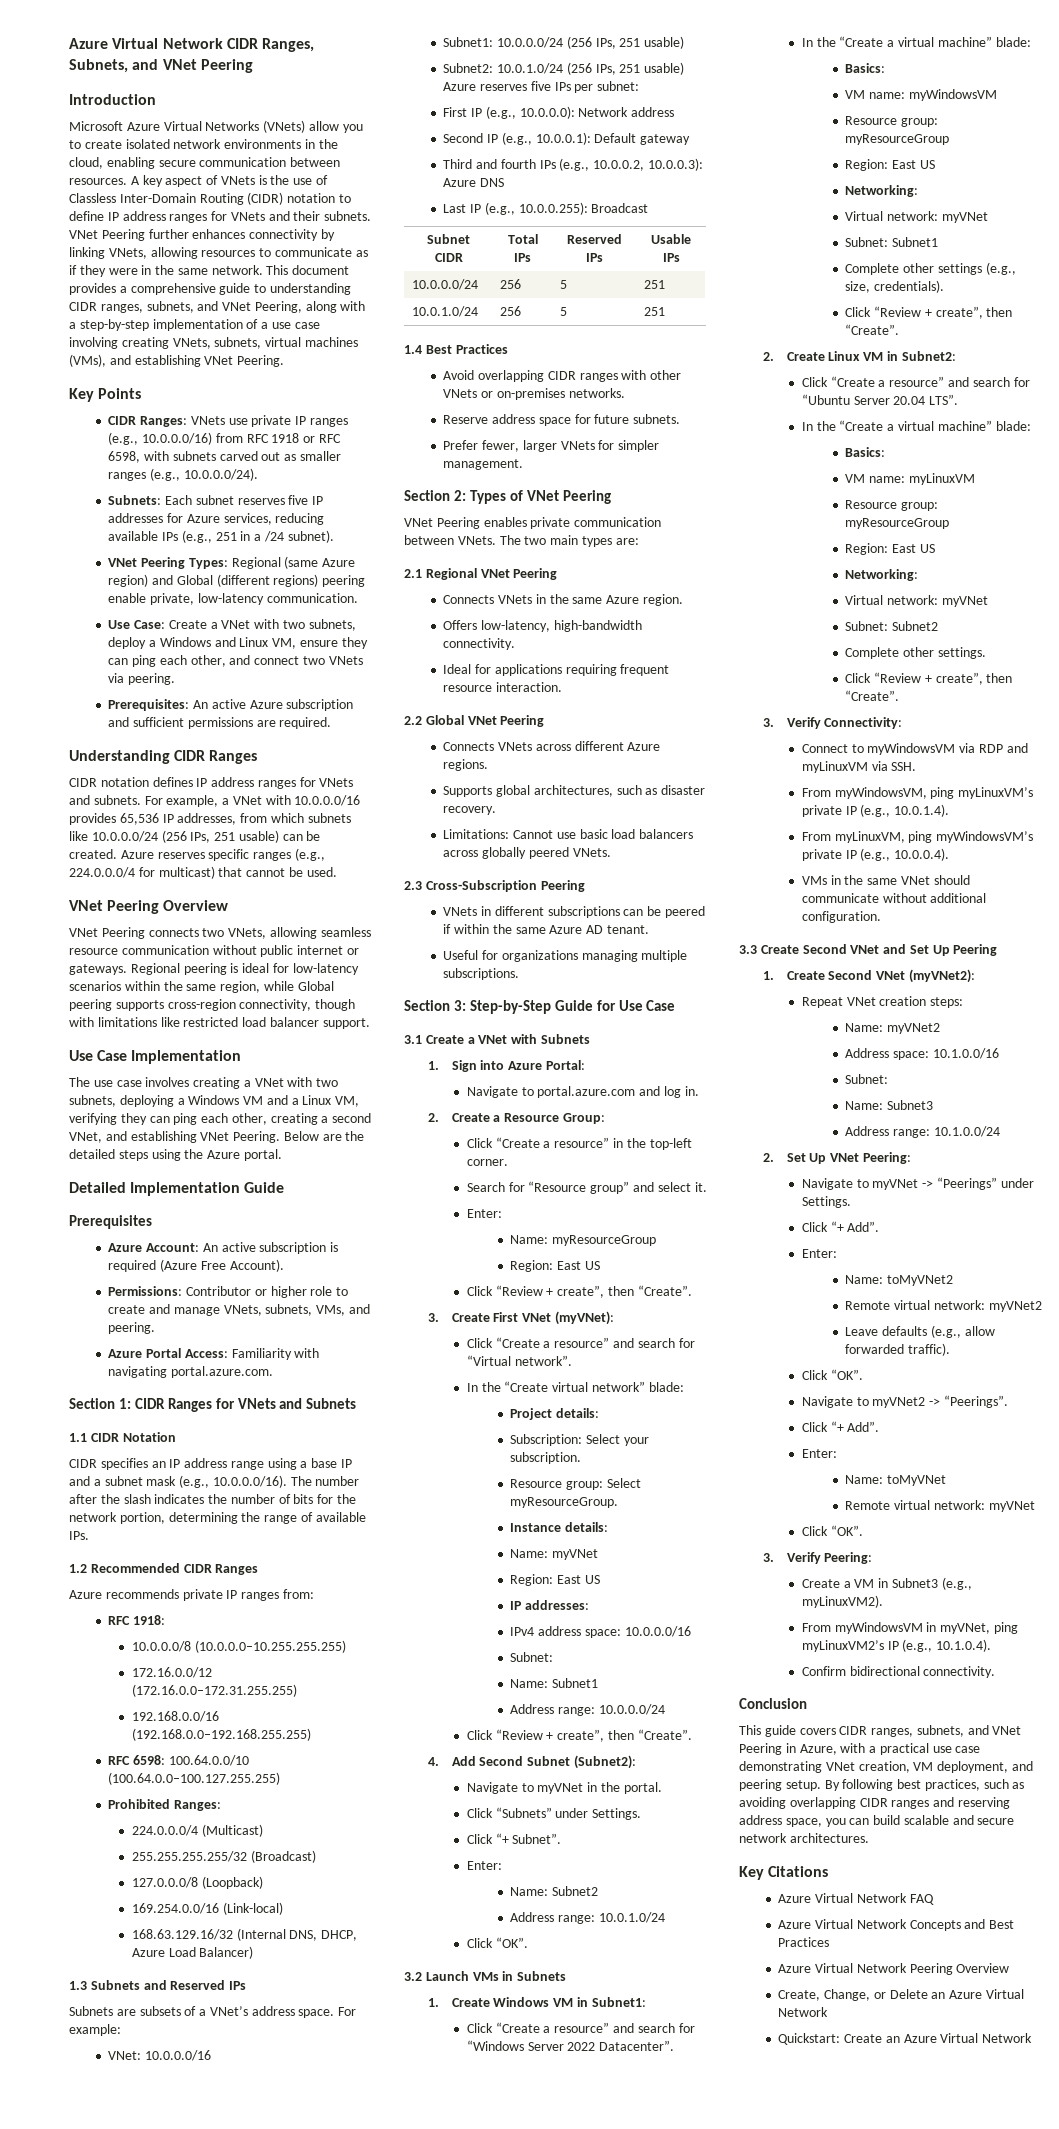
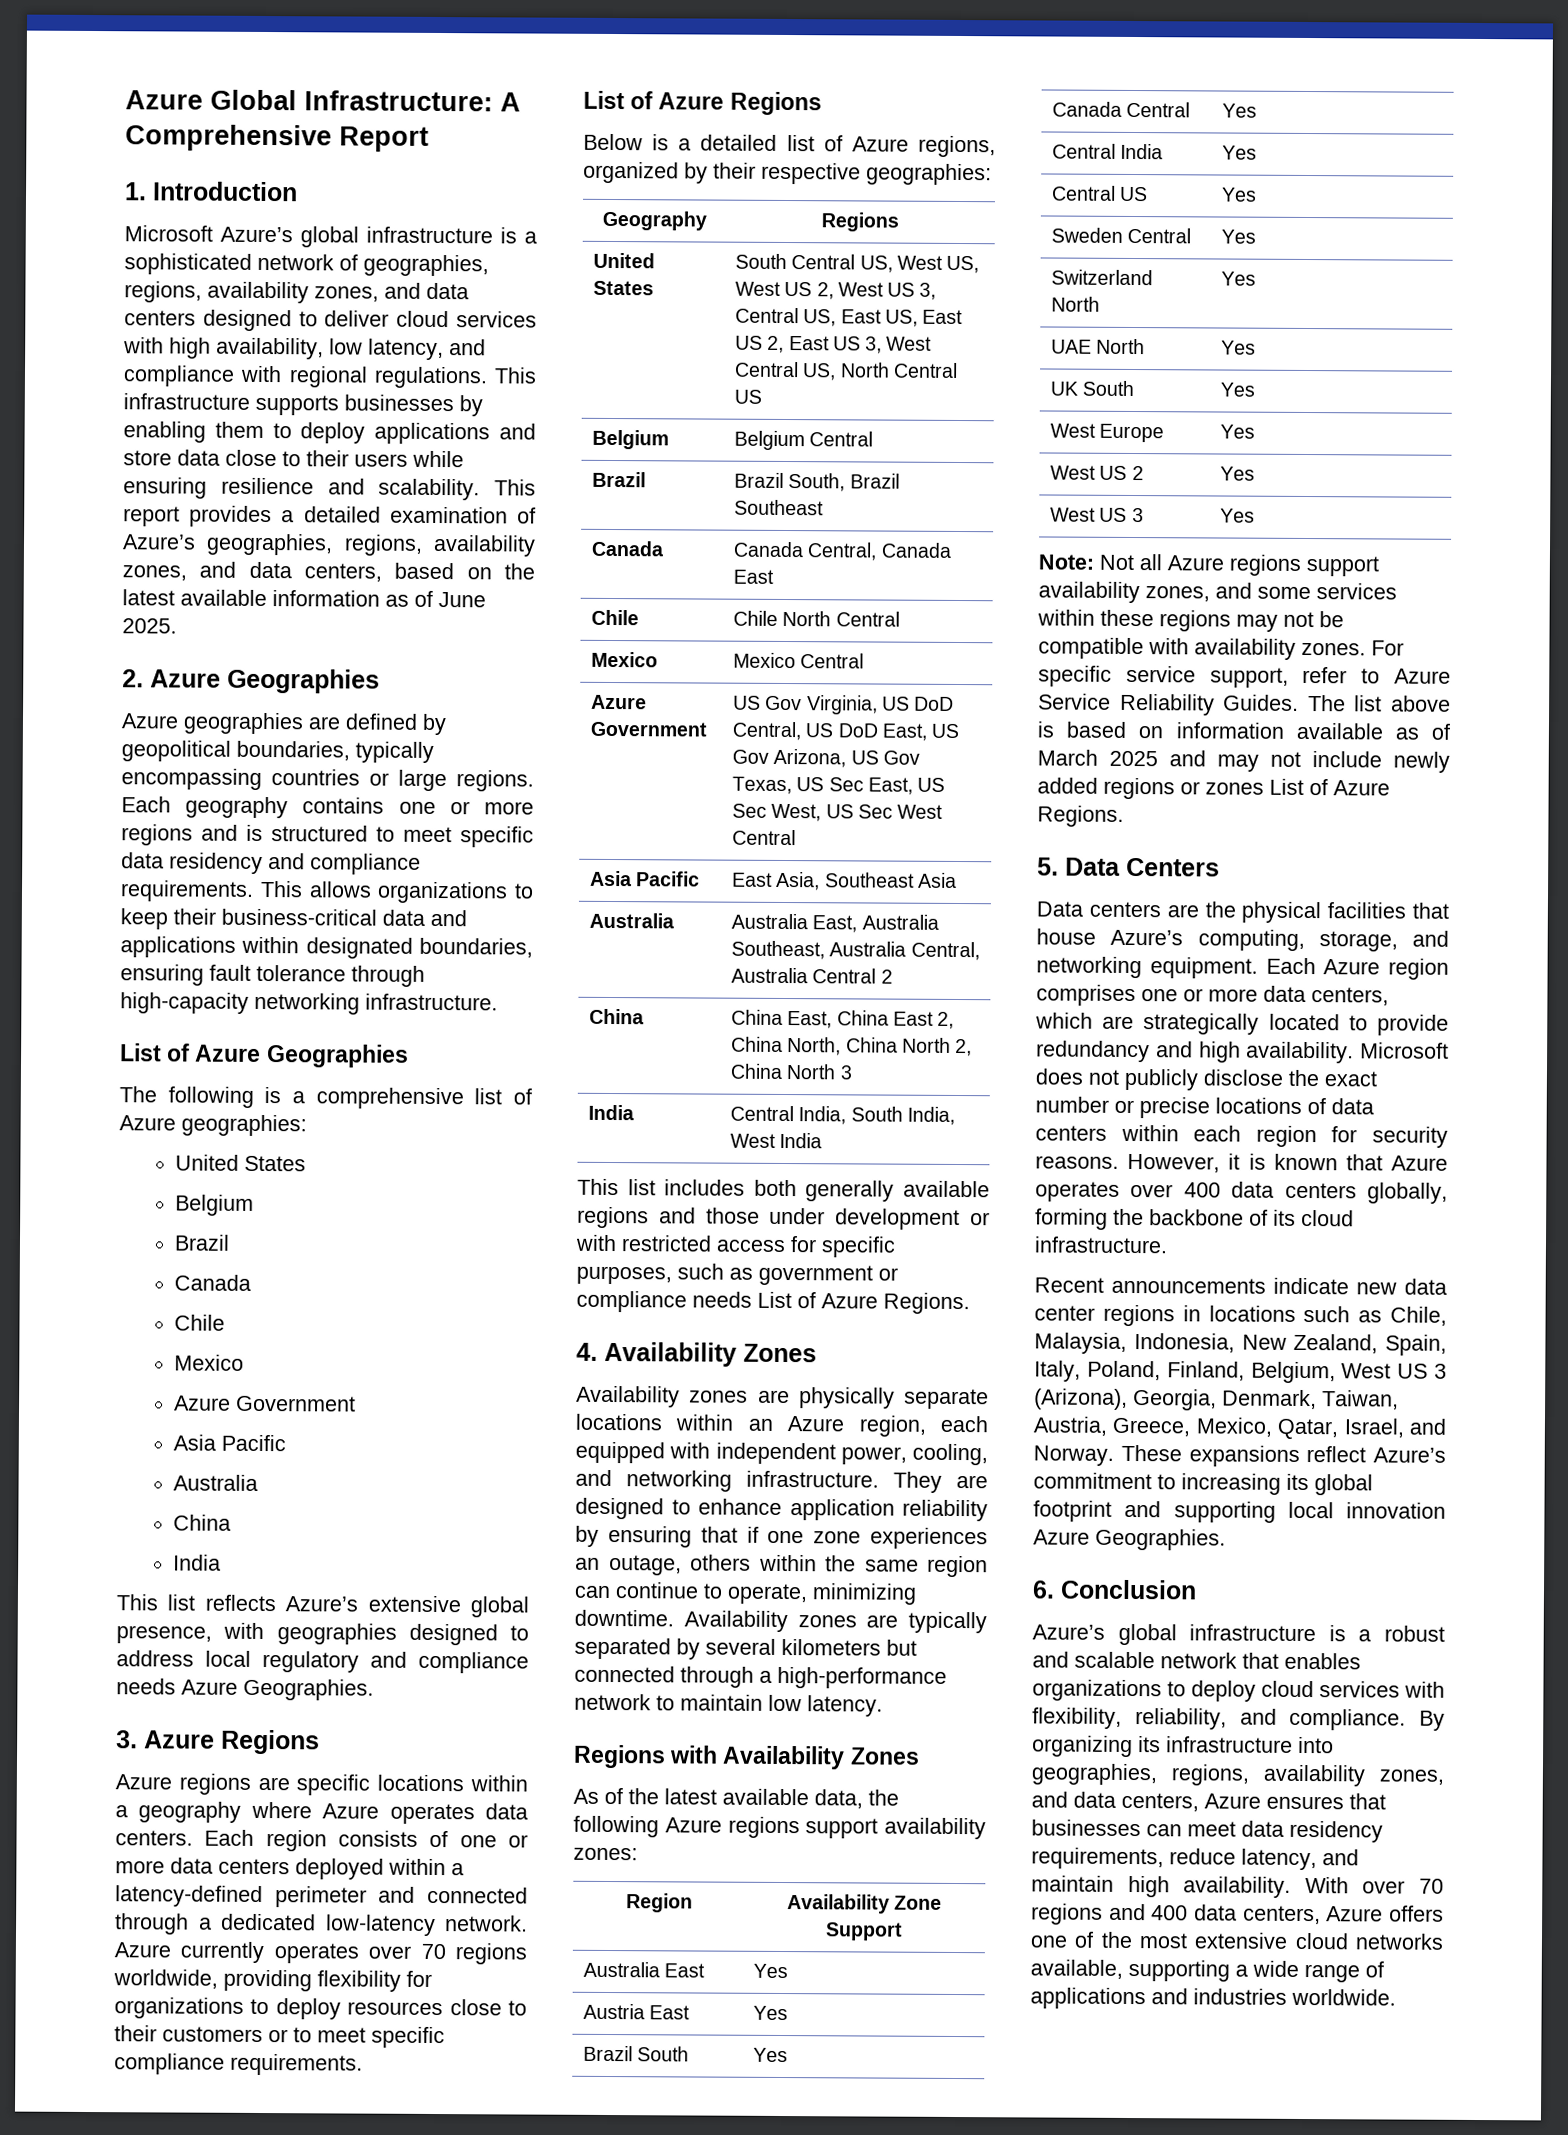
- Azure Virtual Network CIDR Ranges, Subnets, and VNet Peering
- Introduction
- Microsoft Azure Virtual Networks (VNets) allow you to create isolated network environments in the cloud, enabling secure communication between resources. A key aspect of VNets is the use of Classless Inter-Domain Routing (CIDR) notation to define IP address ranges for VNets and their subnets. VNet Peering further enhances connectivity by linking VNets, allowing resources to communicate as if they were in the same network. This document provides a comprehensive guide to understanding CIDR ranges, subnets, and VNet Peering, along with a step-by-step implementation of a use case involving creating VNets, subnets, virtual machines (VMs), and establishing VNet Peering.
- Key Points
- CIDR Ranges: VNets use private IP ranges (e.g., 10.0.0.0/16) from RFC 1918 or RFC 6598, with subnets carved out as smaller ranges (e.g., 10.0.0.0/24).
- Subnets: Each subnet reserves five IP addresses for Azure services, reducing available IPs (e.g., 251 in a /24 subnet).
- VNet Peering Types: Regional (same Azure region) and Global (different regions) peering enable private, low-latency communication.
- Use Case: Create a VNet with two subnets, deploy a Windows and Linux VM, ensure they can ping each other, and connect two VNets via peering.
- Prerequisites: An active Azure subscription and sufficient permissions are required.
- Understanding CIDR Ranges
- CIDR notation defines IP address ranges for VNets and subnets. For example, a VNet with 10.0.0.0/16 provides 65,536 IP addresses, from which subnets like 10.0.0.0/24 (256 IPs, 251 usable) can be created. Azure reserves specific ranges (e.g., 224.0.0.0/4 for multicast) that cannot be used.
- VNet Peering Overview
- VNet Peering connects two VNets, allowing seamless resource communication without public internet or gateways. Regional peering is ideal for low-latency scenarios within the same region, while Global peering supports cross-region connectivity, though with limitations like restricted load balancer support.
- Use Case Implementation
- The use case involves creating a VNet with two subnets, deploying a Windows VM and a Linux VM, verifying they can ping each other, creating a second VNet, and establishing VNet Peering. Below are the detailed steps using the Azure portal.
- Detailed Implementation Guide
- Prerequisites
- Azure Account: An active subscription is required (Azure Free Account).
- Permissions: Contributor or higher role to create and manage VNets, subnets, VMs, and peering.
- Azure Portal Access: Familiarity with navigating portal.azure.com.
- Section 1: CIDR Ranges for VNets and Subnets
- 1.1 CIDR Notation
- CIDR specifies an IP address range using a base IP and a subnet mask (e.g., 10.0.0.0/16). The number after the slash indicates the number of bits for the network portion, determining the range of available IPs.
- 1.2 Recommended CIDR Ranges
- Azure recommends private IP ranges from:
- RFC 1918:
- 10.0.0.0/8 (10.0.0.0–10.255.255.255)
- 172.16.0.0/12 (172.16.0.0–172.31.255.255)
- 192.168.0.0/16 (192.168.0.0–192.168.255.255)
- RFC 6598: 100.64.0.0/10 (100.64.0.0–100.127.255.255)
- Prohibited Ranges:
- 224.0.0.0/4 (Multicast)
- 255.255.255.255/32 (Broadcast)
- 127.0.0.0/8 (Loopback)
- 169.254.0.0/16 (Link-local)
- 168.63.129.16/32 (Internal DNS, DHCP, Azure Load Balancer)
- 1.3 Subnets and Reserved IPs
- Subnets are subsets of a VNet’s address space. For example:
- VNet: 10.0.0.0/16
- Subnet1: 10.0.0.0/24 (256 IPs, 251 usable)
- Subnet2: 10.0.1.0/24 (256 IPs, 251 usable) Azure reserves five IPs per subnet:
- First IP (e.g., 10.0.0.0): Network address
- Second IP (e.g., 10.0.0.1): Default gateway
- Third and fourth IPs (e.g., 10.0.0.2, 10.0.0.3): Azure DNS
- Last IP (e.g., 10.0.0.255): Broadcast
- Subnet CIDR | Total IPs | Reserved IPs | Usable IPs
- 10.0.0.0/24 | 256 | 5 | 251
- 10.0.1.0/24 | 256 | 5 | 251
- 1.4 Best Practices
- Avoid overlapping CIDR ranges with other VNets or on-premises networks.
- Reserve address space for future subnets.
- Prefer fewer, larger VNets for simpler management.
- Section 2: Types of VNet Peering
- VNet Peering enables private communication between VNets. The two main types are:
- 2.1 Regional VNet Peering
- Connects VNets in the same Azure region.
- Offers low-latency, high-bandwidth connectivity.
- Ideal for applications requiring frequent resource interaction.
- 2.2 Global VNet Peering
- Connects VNets across different Azure regions.
- Supports global architectures, such as disaster recovery.
- Limitations: Cannot use basic load balancers across globally peered VNets.
- 2.3 Cross-Subscription Peering
- VNets in different subscriptions can be peered if within the same Azure AD tenant.
- Useful for organizations managing multiple subscriptions.
- Section 3: Step-by-Step Guide for Use Case
- 3.1 Create a VNet with Subnets
- 1. Sign into Azure Portal:
- Navigate to portal.azure.com and log in.
- 2. Create a Resource Group:
- Click “Create a resource” in the top-left corner.
- Search for “Resource group” and select it.
- Enter:
- Name: myResourceGroup
- Region: East US
- Click “Review + create”, then “Create”.
- 3. Create First VNet (myVNet):
- Click “Create a resource” and search for “Virtual network”.
- In the “Create virtual network” blade:
- Project details:
- Subscription: Select your subscription.
- Resource group: Select myResourceGroup.
- Instance details:
- Name: myVNet
- Region: East US
- IP addresses:
- IPv4 address space: 10.0.0.0/16
- Subnet:
- Name: Subnet1
- Address range: 10.0.0.0/24
- Click “Review + create”, then “Create”.
- 4. Add Second Subnet (Subnet2):
- Navigate to myVNet in the portal.
- Click “Subnets” under Settings.
- Click “+ Subnet”.
- Enter:
- Name: Subnet2
- Address range: 10.0.1.0/24
- Click “OK”.
- 3.2 Launch VMs in Subnets
- 1. Create Windows VM in Subnet1:
- Click “Create a resource” and search for “Windows Server 2022 Datacenter”.
- In the “Create a virtual machine” blade:
- Basics:
- VM name: myWindowsVM
- Resource group: myResourceGroup
- Region: East US
- Networking:
- Virtual network: myVNet
- Subnet: Subnet1
- Complete other settings (e.g., size, credentials).
- Click “Review + create”, then “Create”.
- 2. Create Linux VM in Subnet2:
- Click “Create a resource” and search for “Ubuntu Server 20.04 LTS”.
- In the “Create a virtual machine” blade:
- Basics:
- VM name: myLinuxVM
- Resource group: myResourceGroup
- Region: East US
- Networking:
- Virtual network: myVNet
- Subnet: Subnet2
- Complete other settings.
- Click “Review + create”, then “Create”.
- 3. Verify Connectivity:
- Connect to myWindowsVM via RDP and myLinuxVM via SSH.
- From myWindowsVM, ping myLinuxVM’s private IP (e.g., 10.0.1.4).
- From myLinuxVM, ping myWindowsVM’s private IP (e.g., 10.0.0.4).
- VMs in the same VNet should communicate without additional configuration.
- 3.3 Create Second VNet and Set Up Peering
- 1. Create Second VNet (myVNet2):
- Repeat VNet creation steps:
- Name: myVNet2
- Address space: 10.1.0.0/16
- Subnet:
- Name: Subnet3
- Address range: 10.1.0.0/24
- 2. Set Up VNet Peering:
- Navigate to myVNet -> “Peerings” under Settings.
- Click “+ Add”.
- Enter:
- Name: toMyVNet2
- Remote virtual network: myVNet2
- Leave defaults (e.g., allow forwarded traffic).
- Click “OK”.
- Navigate to myVNet2 -> “Peerings”.
- Click “+ Add”.
- Enter:
- Name: toMyVNet
- Remote virtual network: myVNet
- Click “OK”.
- 3. Verify Peering:
- Create a VM in Subnet3 (e.g., myLinuxVM2).
- From myWindowsVM in myVNet, ping myLinuxVM2’s IP (e.g., 10.1.0.4).
- Confirm bidirectional connectivity.
- Conclusion
- This guide covers CIDR ranges, subnets, and VNet Peering in Azure, with a practical use case demonstrating VNet creation, VM deployment, and peering setup. By following best practices, such as avoiding overlapping CIDR ranges and reserving address space, you can build scalable and secure network architectures.
- Key Citations
- Azure Virtual Network FAQ
- Azure Virtual Network Concepts and Best Practices
- Azure Virtual Network Peering Overview
- Create, Change, or Delete an Azure Virtual Network
- Quickstart: Create an Azure Virtual Network
+ Azure Global Infrastructure: A Comprehensive Report
+ 1. Introduction
+ Microsoft Azure’s global infrastructure is a sophisticated network of geographies, regions, availability zones, and data centers designed to deliver cloud services with high availability, low latency, and compliance with regional regulations. This infrastructure supports businesses by enabling them to deploy applications and store data close to their users while ensuring resilience and scalability. This report provides a detailed examination of Azure’s geographies, regions, availability zones, and data centers, based on the latest available information as of June 2025.
+ 2. Azure Geographies
+ Azure geographies are defined by geopolitical boundaries, typically encompassing countries or large regions. Each geography contains one or more regions and is structured to meet specific data residency and compliance requirements. This allows organizations to keep their business-critical data and applications within designated boundaries, ensuring fault tolerance through high-capacity networking infrastructure.
+ List of Azure Geographies
+ The following is a comprehensive list of Azure geographies:
+ United States
+ Belgium
+ Brazil
+ Canada
+ Chile
+ Mexico
+ Azure Government
+ Asia Pacific
+ Australia
+ China
+ India
+ This list reflects Azure’s extensive global presence, with geographies designed to address local regulatory and compliance needs Azure Geographies.
+ 3. Azure Regions
+ Azure regions are specific locations within a geography where Azure operates data centers. Each region consists of one or more data centers deployed within a latency-defined perimeter and connected through a dedicated low-latency network. Azure currently operates over 70 regions worldwide, providing flexibility for organizations to deploy resources close to their customers or to meet specific compliance requirements.
+ List of Azure Regions
+ Below is a detailed list of Azure regions, organized by their respective geographies:
+ Geography | Regions
+ United States | South Central US, West US, West US 2, West US 3, Central US, East US, East US 2, East US 3, West Central US, North Central US
+ Belgium | Belgium Central
+ Brazil | Brazil South, Brazil Southeast
+ Canada | Canada Central, Canada East
+ Chile | Chile North Central
+ Mexico | Mexico Central
+ Azure Government | US Gov Virginia, US DoD Central, US DoD East, US Gov Arizona, US Gov Texas, US Sec East, US Sec West, US Sec West Central
+ Asia Pacific | East Asia, Southeast Asia
+ Australia | Australia East, Australia Southeast, Australia Central, Australia Central 2
+ China | China East, China East 2, China North, China North 2, China North 3
+ India | Central India, South India, West India
+ This list includes both generally available regions and those under development or with restricted access for specific purposes, such as government or compliance needs List of Azure Regions.
+ 4. Availability Zones
+ Availability zones are physically separate locations within an Azure region, each equipped with independent power, cooling, and networking infrastructure. They are designed to enhance application reliability by ensuring that if one zone experiences an outage, others within the same region can continue to operate, minimizing downtime. Availability zones are typically separated by several kilometers but connected through a high-performance network to maintain low latency.
+ Regions with Availability Zones
+ As of the latest available data, the following Azure regions support availability zones:
+ Region | Availability Zone Support
+ Australia East | Yes
+ Austria East | Yes
+ Brazil South | Yes
+ Canada Central | Yes
+ Central India | Yes
+ Central US | Yes
+ Sweden Central | Yes
+ Switzerland North | Yes
+ UAE North | Yes
+ UK South | Yes
+ West Europe | Yes
+ West US 2 | Yes
+ West US 3 | Yes
+ Note: Not all Azure regions support availability zones, and some services within these regions may not be compatible with availability zones. For specific service support, refer to Azure Service Reliability Guides. The list above is based on information available as of March 2025 and may not include newly added regions or zones List of Azure Regions.
+ 5. Data Centers
+ Data centers are the physical facilities that house Azure’s computing, storage, and networking equipment. Each Azure region comprises one or more data centers, which are strategically located to provide redundancy and high availability. Microsoft does not publicly disclose the exact number or precise locations of data centers within each region for security reasons. However, it is known that Azure operates over 400 data centers globally, forming the backbone of its cloud infrastructure.
+ Recent announcements indicate new data center regions in locations such as Chile, Malaysia, Indonesia, New Zealand, Spain, Italy, Poland, Finland, Belgium, West US 3 (Arizona), Georgia, Denmark, Taiwan, Austria, Greece, Mexico, Qatar, Israel, and Norway. These expansions reflect Azure’s commitment to increasing its global footprint and supporting local innovation Azure Geographies.
+ 6. Conclusion
+ Azure’s global infrastructure is a robust and scalable network that enables organizations to deploy cloud services with flexibility, reliability, and compliance. By organizing its infrastructure into geographies, regions, availability zones, and data centers, Azure ensures that businesses can meet data residency requirements, reduce latency, and maintain high availability. With over 70 regions and 400 data centers, Azure offers one of the most extensive cloud networks available, supporting a wide range of applications and industries worldwide.

